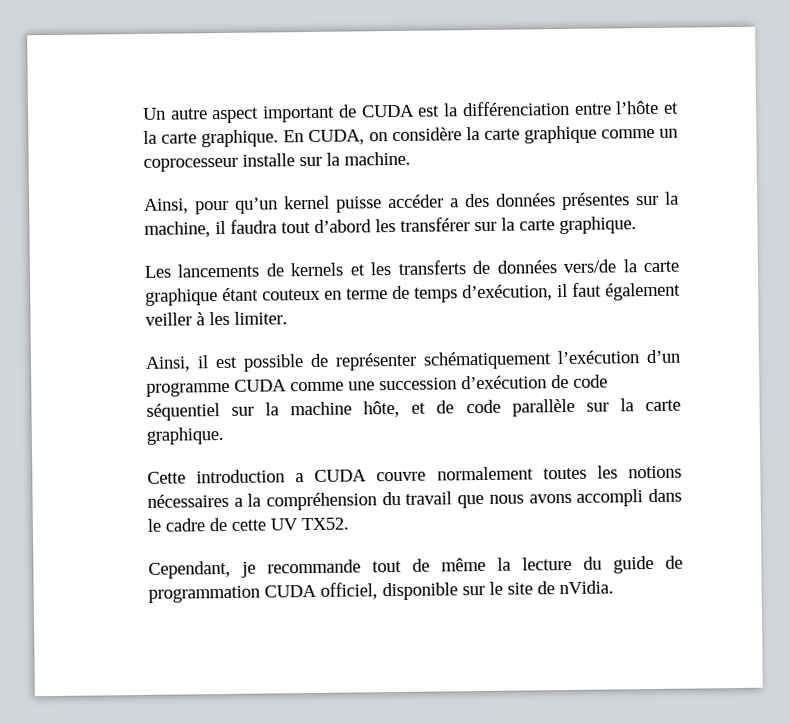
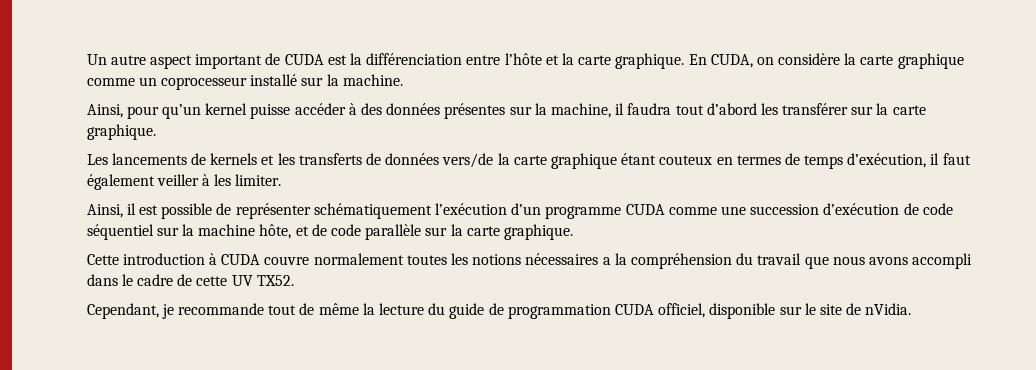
- En CUDA, on considère la carte graphique comme un coprocesseur installe sur la machine.
+ En CUDA, on considère la carte graphique comme un coprocesseur installé sur la machine.
- Ainsi, pour qu’un kernel puisse accéder a des données présentes sur la machine, il faudra tout d’abord les transférer sur la carte graphique.
+ Ainsi, pour qu’un kernel puisse accéder à des données présentes sur la machine, il faudra tout d’abord les transférer sur la carte graphique.
- Les lancements de kernels et les transferts de données vers/de la carte graphique étant couteux en terme de temps d’exécution, il faut également veiller à les limiter.
+ Les lancements de kernels et les transferts de données vers/de la carte graphique étant couteux en termes de temps d’exécution, il faut également veiller à les limiter.
- Cette introduction a CUDA couvre normalement toutes les notions nécessaires a la compréhension du travail que nous avons accompli dans le cadre de cette UV TX52.
+ Cette introduction à CUDA couvre normalement toutes les notions nécessaires a la compréhension du travail que nous avons accompli dans le cadre de cette UV TX52.

